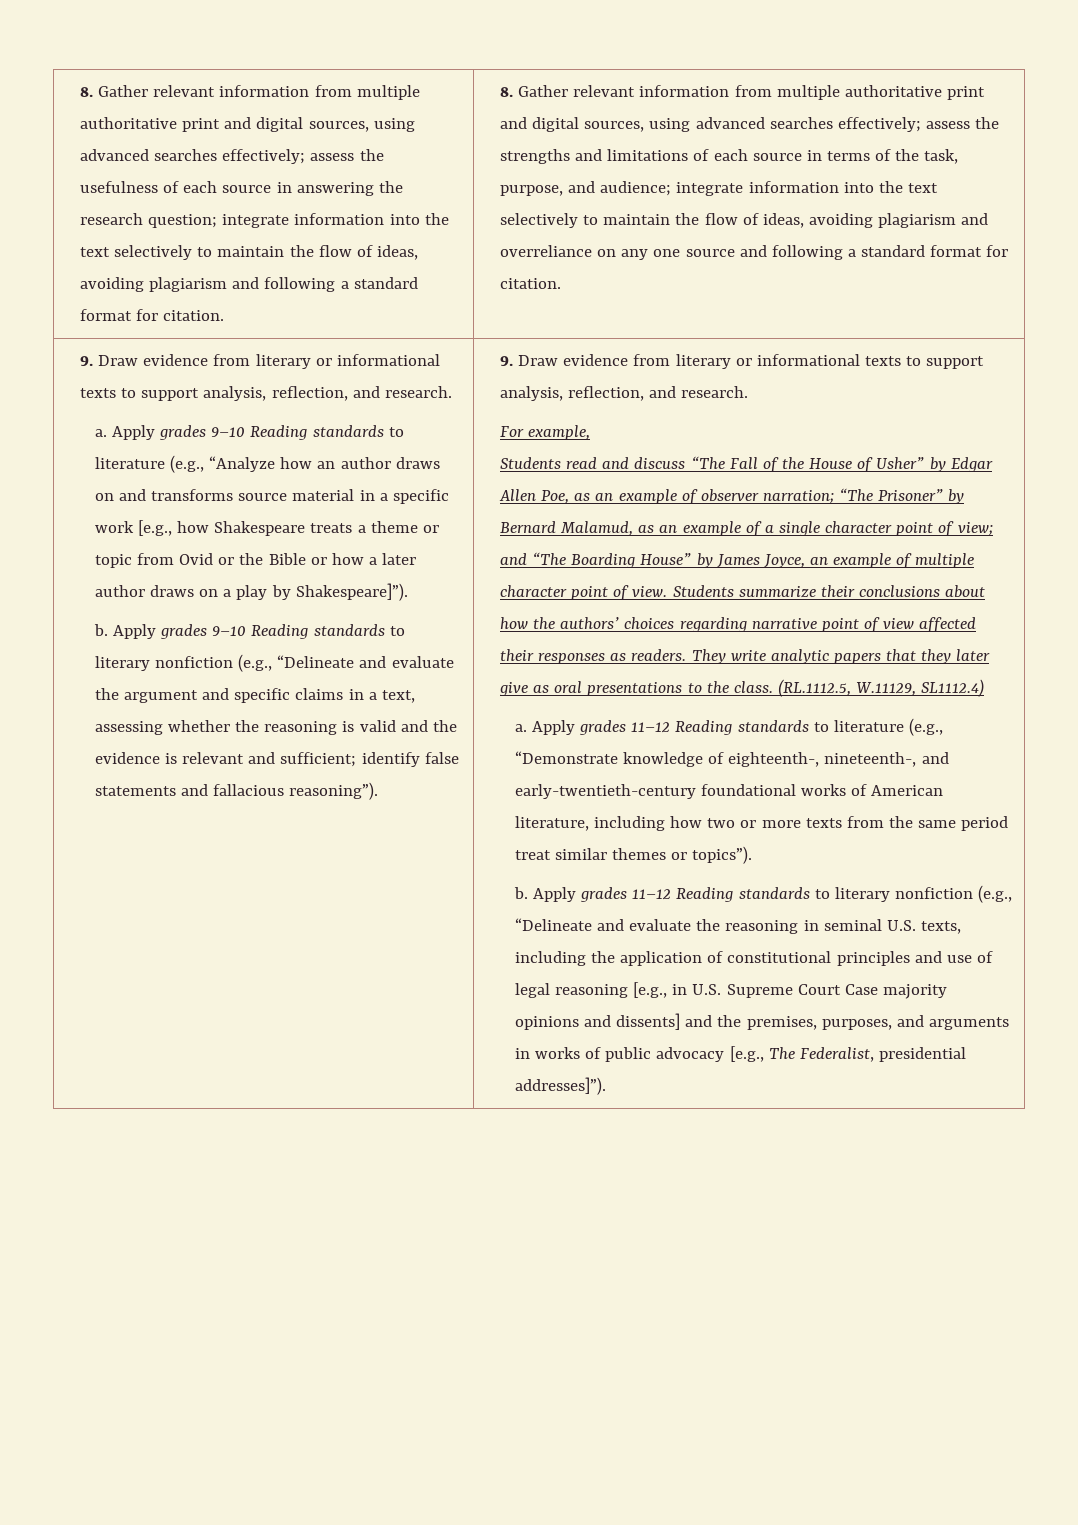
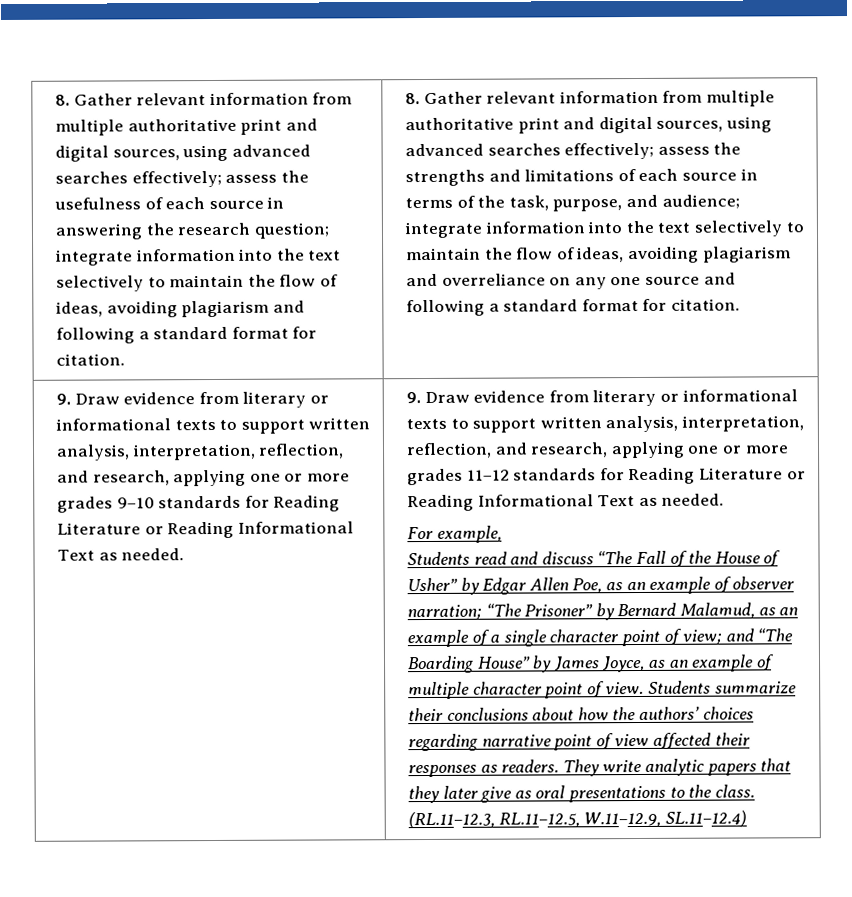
  integrate information into the text selectively to maintain the flow of ideas, avoiding plagiarism and overreliance on any one source and following a standard format for citation.
- 9. Draw evidence from literary or informational texts to support analysis, reflection, and research.
- a. Apply grades 9–10 Reading standards to literature (e.g., “Analyze how an author draws on and transforms source material in a specific work [e.g., how Shakespeare treats a theme or topic from Ovid or the Bible or how a later author draws on a play by Shakespeare]”).
- b. Apply grades 9–10 Reading standards to literary nonfiction (e.g., “Delineate and evaluate the argument and specific claims in a text, assessing whether the reasoning is valid and the evidence is relevant and sufficient; identify false statements and fallacious reasoning”). | 9. Draw evidence from literary or informational texts to support analysis, reflection, and research.
+ 9. Draw evidence from literary or informational texts to support written analysis, interpretation, reflection, and research, applying one or more grades 9–10 standards for Reading Literature or Reading Informational Text as needed. | 9. Draw evidence from literary or informational texts to support written analysis, interpretation, reflection, and research, applying one or more grades 11–12 standards for Reading Literature or Reading Informational Text as needed.
- Students read and discuss “The Fall of the House of Usher” by Edgar Allen Poe, as an example of observer narration; “The Prisoner” by Bernard Malamud, as an example of a single character point of view; and “The Boarding House” by James Joyce, an example of multiple character point of view.
+ Students read and discuss “The Fall of the House of Usher” by Edgar Allen Poe, as an example of observer narration; “The Prisoner” by Bernard Malamud, as an example of a single character point of view; and “The Boarding House” by James Joyce, as an example of multiple character point of view.
- (RL.1112.5, W.11129, SL1112.4)
- a. Apply grades 11–12 Reading standards to literature (e.g., “Demonstrate knowledge of eighteenth-, nineteenth-, and early-twentieth-century foundational works of American literature, including how two or more texts from the same period treat similar themes or topics”).
- b. Apply grades 11–12 Reading standards to literary nonfiction (e.g., “Delineate and evaluate the reasoning in seminal U.S. texts, including the application of constitutional principles and use of legal reasoning [e.g., in U.S. Supreme Court Case majority opinions and dissents] and the premises, purposes, and arguments in works of public advocacy [e.g., The Federalist, presidential addresses]”).
+ (RL.11–12.3, RL.11–12.5, W.11–12.9, SL.11–12.4)

